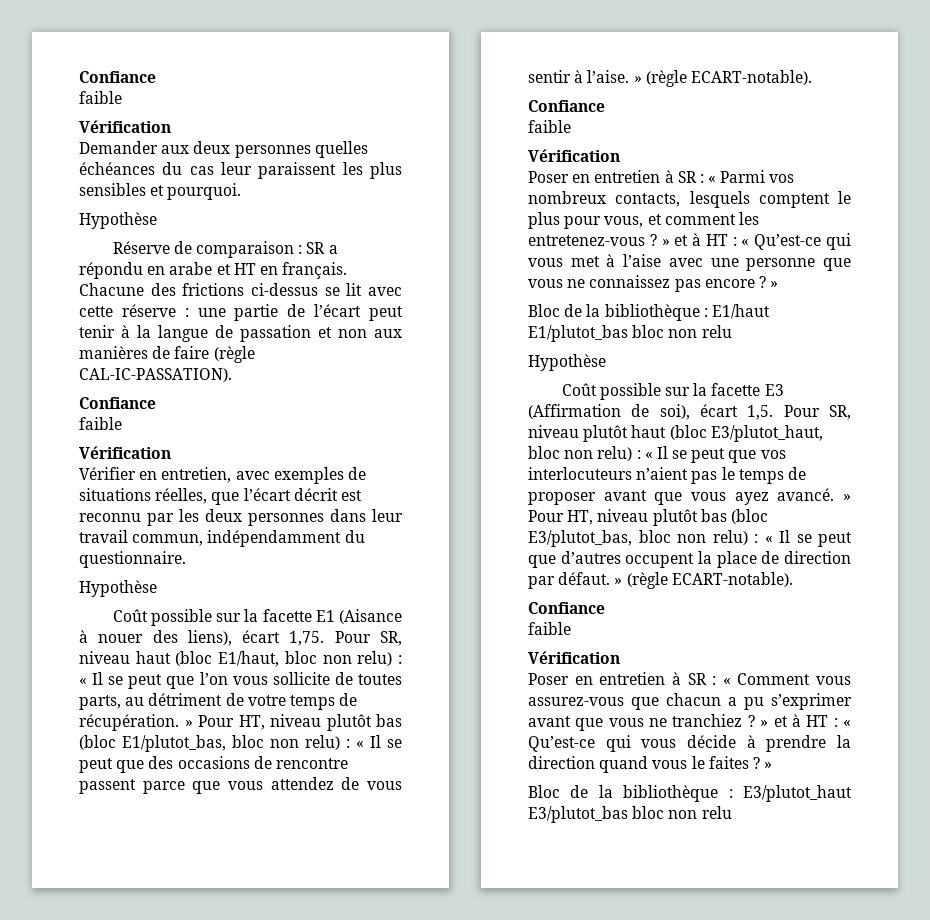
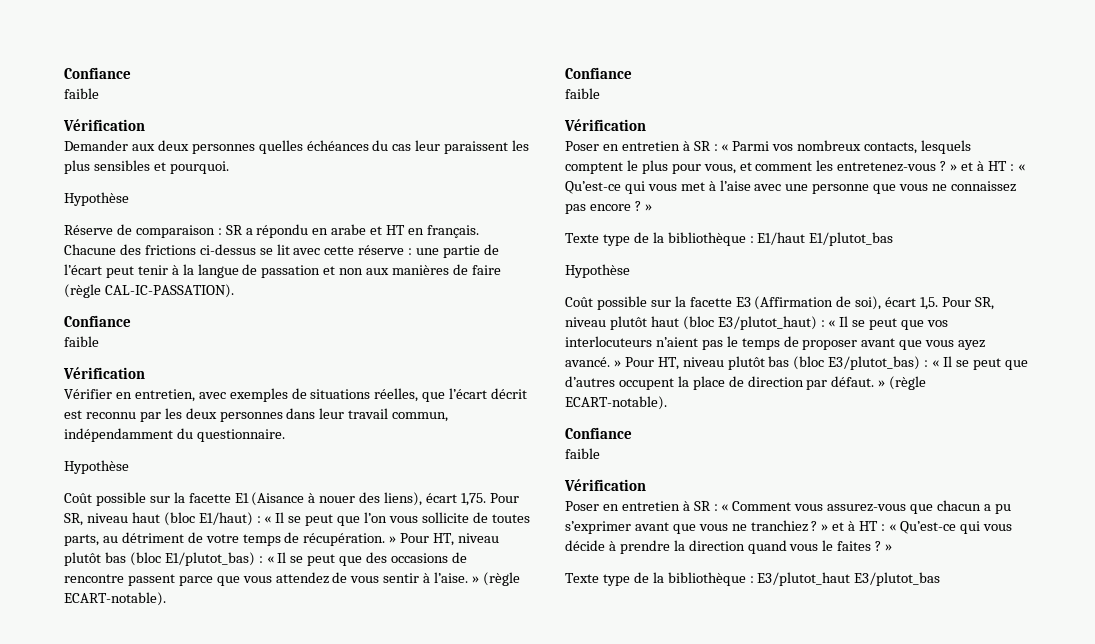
- Pour SR, niveau haut (bloc E1/haut, bloc non relu) : « Il se peut que l’on vous sollicite de toutes parts, au détriment de votre temps de récupération. » Pour HT, niveau plutôt bas (bloc E1/plutot_bas, bloc non relu) : « Il se peut que des occasions de rencontre passent parce que vous attendez de vous sentir à l’aise. » (règle ECART-notable).
+ Pour SR, niveau haut (bloc E1/haut) : « Il se peut que l’on vous sollicite de toutes parts, au détriment de votre temps de récupération. » Pour HT, niveau plutôt bas (bloc E1/plutot_bas) : « Il se peut que des occasions de rencontre passent parce que vous attendez de vous sentir à l’aise. » (règle ECART-notable).
- Bloc de la bibliothèque : E1/haut E1/plutot_bas bloc non relu
+ Texte type de la bibliothèque : E1/haut E1/plutot_bas
- Pour SR, niveau plutôt haut (bloc E3/plutot_haut, bloc non relu) : « Il se peut que vos interlocuteurs n’aient pas le temps de proposer avant que vous ayez avancé. » Pour HT, niveau plutôt bas (bloc E3/plutot_bas, bloc non relu) : « Il se peut que d’autres occupent la place de direction par défaut. » (règle ECART-notable).
+ Pour SR, niveau plutôt haut (bloc E3/plutot_haut) : « Il se peut que vos interlocuteurs n’aient pas le temps de proposer avant que vous ayez avancé. » Pour HT, niveau plutôt bas (bloc E3/plutot_bas) : « Il se peut que d’autres occupent la place de direction par défaut. » (règle ECART-notable).
- Bloc de la bibliothèque : E3/plutot_haut E3/plutot_bas bloc non relu
+ Texte type de la bibliothèque : E3/plutot_haut E3/plutot_bas

